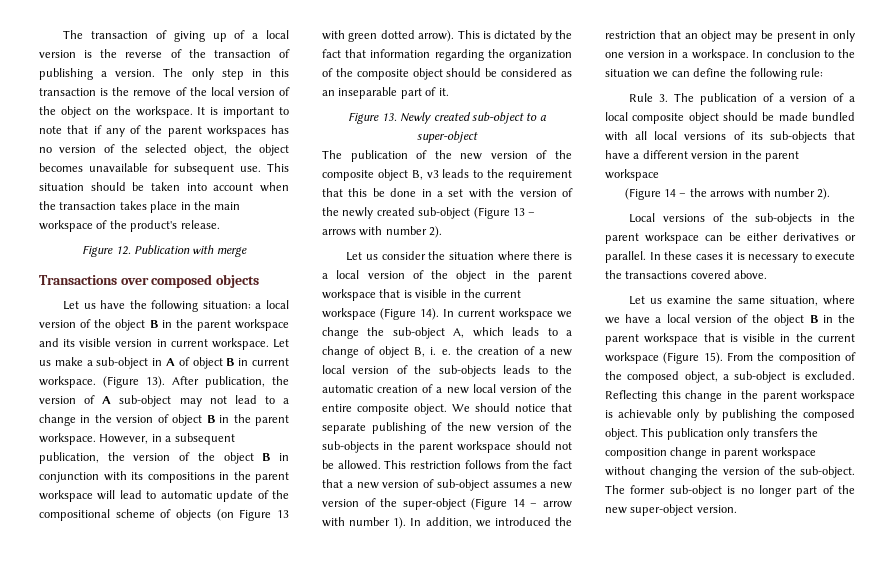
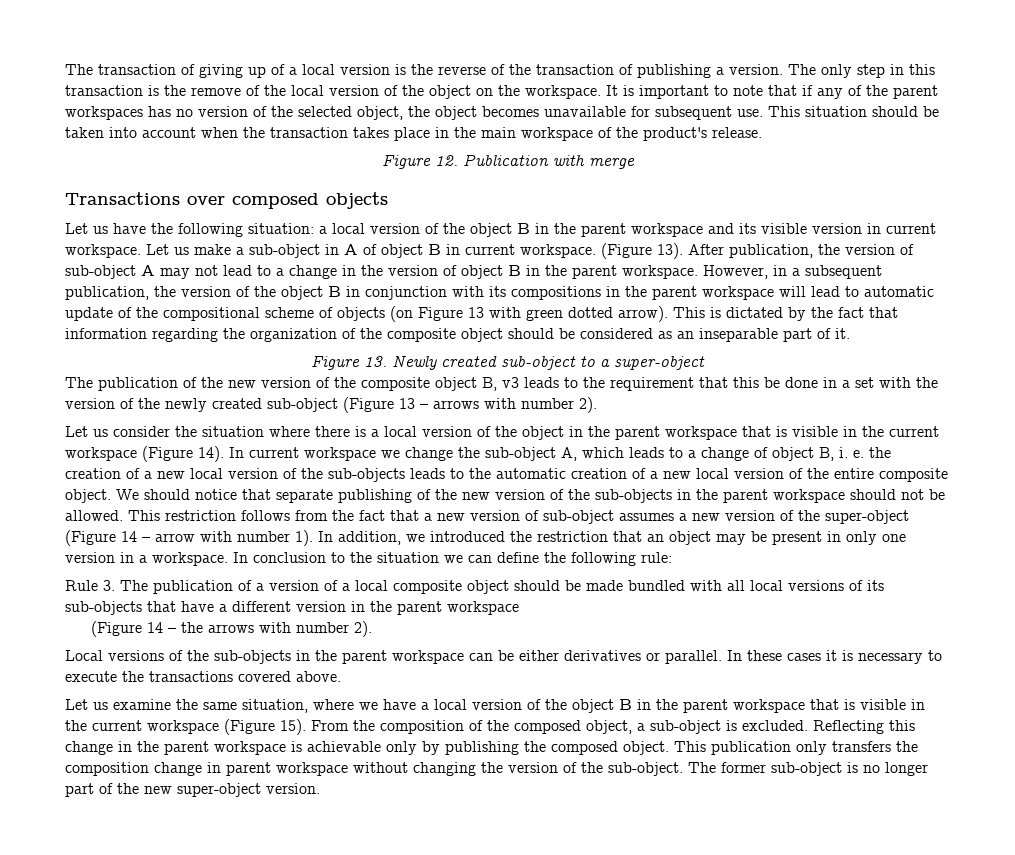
- After publication, the version of A sub-object may not lead to a change in the version of object B in the parent workspace.
+ After publication, the version of sub-object A may not lead to a change in the version of object B in the parent workspace.

